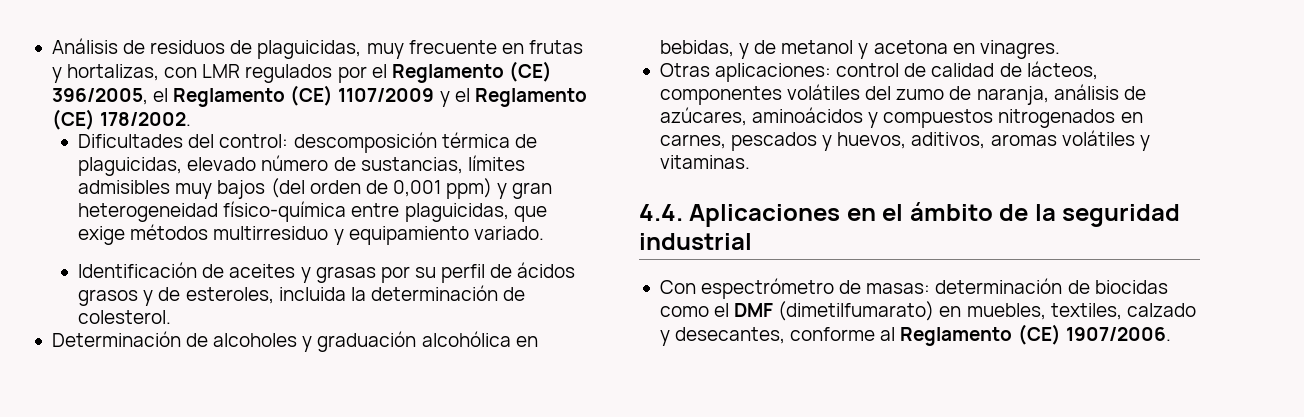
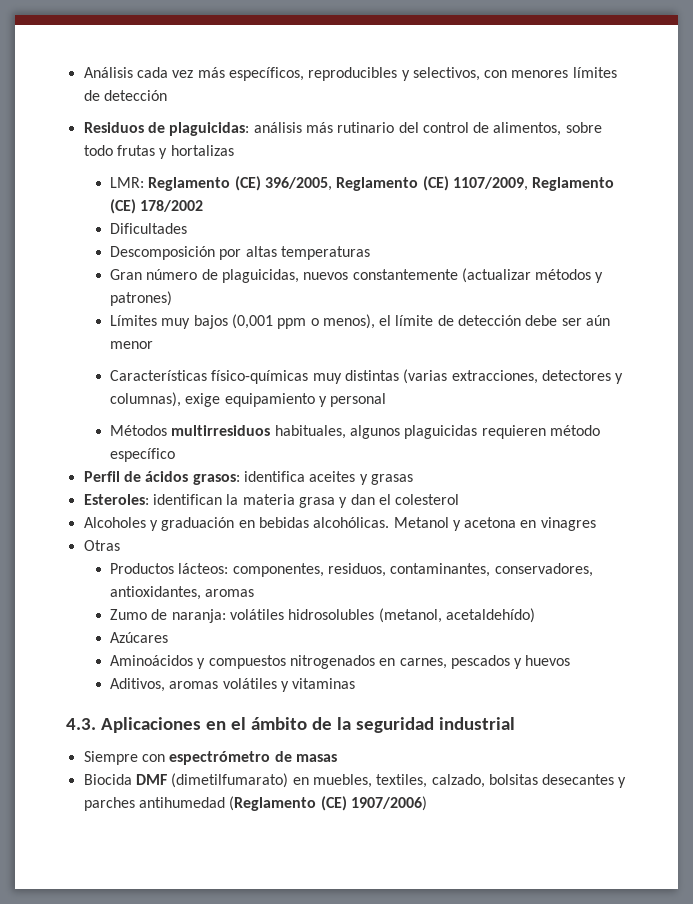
- Análisis de residuos de plaguicidas, muy frecuente en frutas y hortalizas, con LMR regulados por el Reglamento (CE) 396/2005, el Reglamento (CE) 1107/2009 y el Reglamento (CE) 178/2002.
+ Análisis cada vez más específicos, reproducibles y selectivos, con menores límites de detección
+ Residuos de plaguicidas: análisis más rutinario del control de alimentos, sobre todo frutas y hortalizas
+ LMR: Reglamento (CE) 396/2005, Reglamento (CE) 1107/2009, Reglamento (CE) 178/2002
- Dificultades del control: descomposición térmica de plaguicidas, elevado número de sustancias, límites admisibles muy bajos (del orden de 0,001 ppm) y gran heterogeneidad físico-química entre plaguicidas, que exige métodos multirresiduo y equipamiento variado.
- Identificación de aceites y grasas por su perfil de ácidos grasos y de esteroles, incluida la determinación de colesterol.
- Determinación de alcoholes y graduación alcohólica en bebidas, y de metanol y acetona en vinagres.
+ Dificultades
+ Descomposición por altas temperaturas
+ Gran número de plaguicidas, nuevos constantemente (actualizar métodos y patrones)
+ Límites muy bajos (0,001 ppm o menos), el límite de detección debe ser aún menor
+ Características físico-químicas muy distintas (varias extracciones, detectores y columnas), exige equipamiento y personal
+ Métodos multirresiduos habituales, algunos plaguicidas requieren método específico
+ Perfil de ácidos grasos: identifica aceites y grasas
+ Esteroles: identifican la materia grasa y dan el colesterol
+ Alcoholes y graduación en bebidas alcohólicas. Metanol y acetona en vinagres
- Otras aplicaciones: control de calidad de lácteos, componentes volátiles del zumo de naranja, análisis de azúcares, aminoácidos y compuestos nitrogenados en carnes, pescados y huevos, aditivos, aromas volátiles y vitaminas.
- 4.4. Aplicaciones en el ámbito de la seguridad industrial
+ Otras
+ Productos lácteos: componentes, residuos, contaminantes, conservadores, antioxidantes, aromas
+ Zumo de naranja: volátiles hidrosolubles (metanol, acetaldehído)
+ Azúcares
+ Aminoácidos y compuestos nitrogenados en carnes, pescados y huevos
+ Aditivos, aromas volátiles y vitaminas
+ 4.3. Aplicaciones en el ámbito de la seguridad industrial
- Con espectrómetro de masas: determinación de biocidas como el DMF (dimetilfumarato) en muebles, textiles, calzado y desecantes, conforme al Reglamento (CE) 1907/2006.
+ Siempre con espectrómetro de masas
+ Biocida DMF (dimetilfumarato) en muebles, textiles, calzado, bolsitas desecantes y parches antihumedad (Reglamento (CE) 1907/2006)

